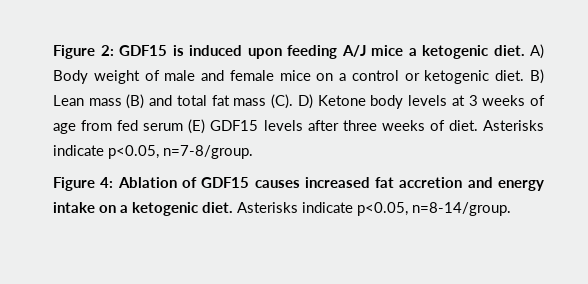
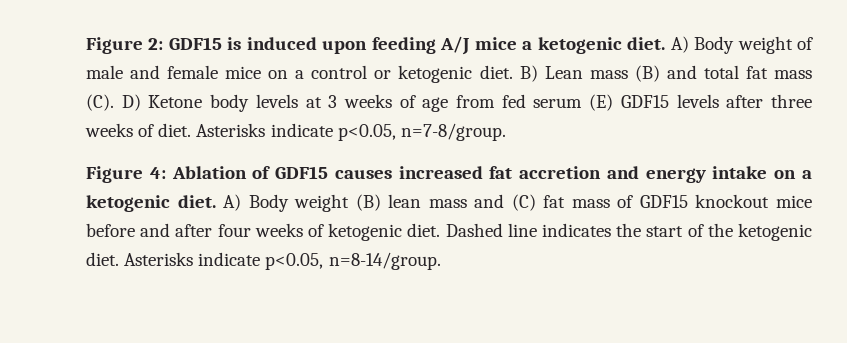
+ A) Body weight (B) lean mass and (C) fat mass of GDF15 knockout mice before and after four weeks of ketogenic diet. Dashed line indicates the start of the ketogenic diet.

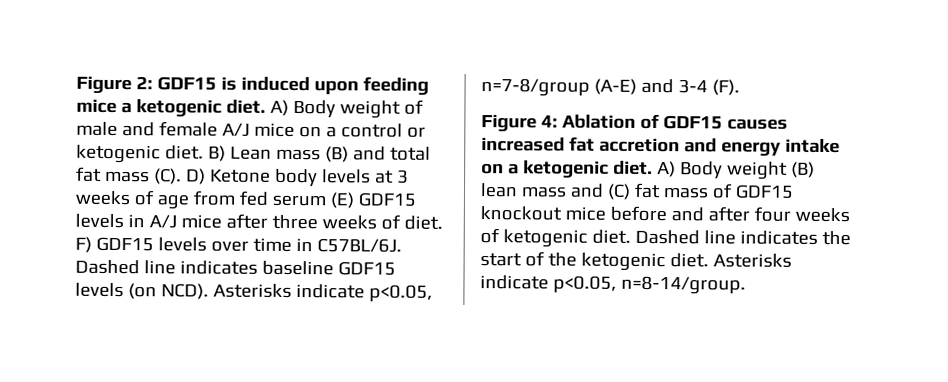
- Figure 2: GDF15 is induced upon feeding A/J mice a ketogenic diet.
+ Figure 2: GDF15 is induced upon feeding mice a ketogenic diet.
- A) Body weight of male and female mice on a control or ketogenic diet.
+ A) Body weight of male and female A/J mice on a control or ketogenic diet.
- B) Lean mass (B) and total fat mass (C). D) Ketone body levels at 3 weeks of age from fed serum (E) GDF15 levels after three weeks of diet.
+ B) Lean mass (B) and total fat mass (C). D) Ketone body levels at 3 weeks of age from fed serum (E) GDF15 levels in A/J mice after three weeks of diet.
- Asterisks indicate p<0.05, n=7-8/group.
+ F) GDF15 levels over time in C57BL/6J. Dashed line indicates baseline GDF15 levels (on NCD). Asterisks indicate p<0.05, n=7-8/group (A-E) and 3-4 (F).

